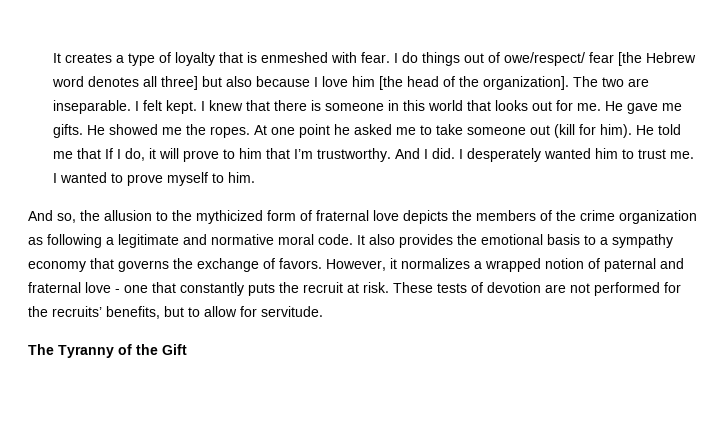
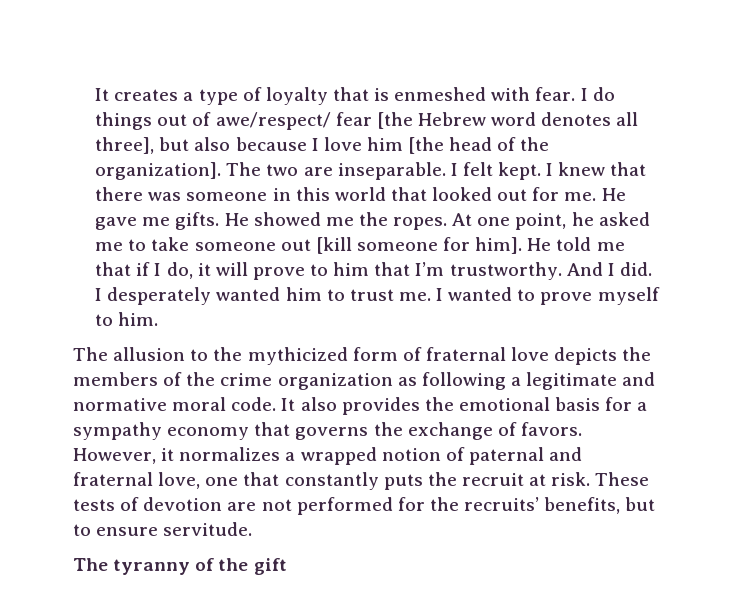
- I do things out of owe/respect/ fear [the Hebrew word denotes all three] but also because I love him [the head of the organization].
+ I do things out of awe/respect/ fear [the Hebrew word denotes all three], but also because I love him [the head of the organization].
- I knew that there is someone in this world that looks out for me.
+ I knew that there was someone in this world that looked out for me.
- At one point he asked me to take someone out (kill for him).
+ At one point, he asked me to take someone out [kill someone for him].
- He told me that If I do, it will prove to him that I’m trustworthy.
+ He told me that if I do, it will prove to him that I’m trustworthy.
- And so, the allusion to the mythicized form of fraternal love depicts the members of the crime organization as following a legitimate and normative moral code.
+ The allusion to the mythicized form of fraternal love depicts the members of the crime organization as following a legitimate and normative moral code.
- It also provides the emotional basis to a sympathy economy that governs the exchange of favors.
+ It also provides the emotional basis for a sympathy economy that governs the exchange of favors.
- However, it normalizes a wrapped notion of paternal and fraternal love - one that constantly puts the recruit at risk.
+ However, it normalizes a wrapped notion of paternal and fraternal love, one that constantly puts the recruit at risk.
- These tests of devotion are not performed for the recruits’ benefits, but to allow for servitude.
+ These tests of devotion are not performed for the recruits’ benefits, but to ensure servitude.
- The Tyranny of the Gift
+ The tyranny of the gift

